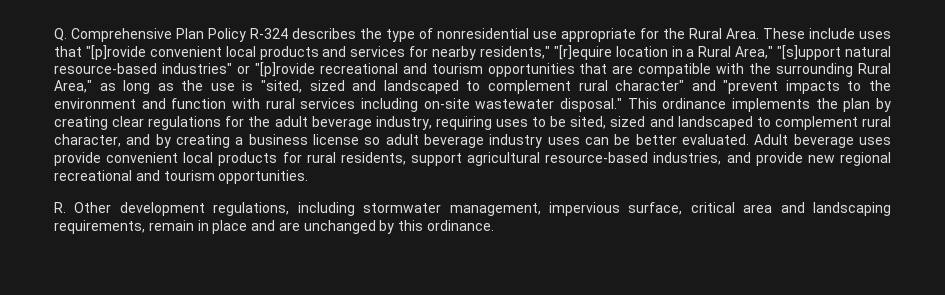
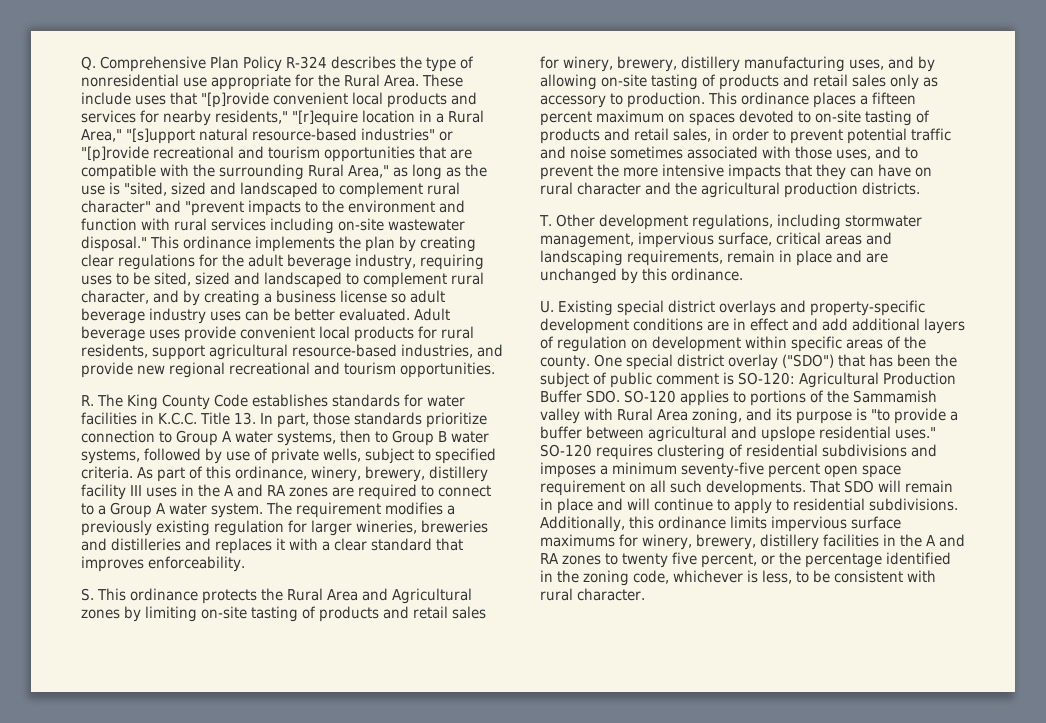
- R. Other development regulations, including stormwater management, impervious surface, critical area and landscaping requirements, remain in place and are unchanged by this ordinance.
+ R. The King County Code establishes standards for water facilities in K.C.C. Title 13. In part, those standards prioritize connection to Group A water systems, then to Group B water systems, followed by use of private wells, subject to specified criteria. As part of this ordinance, winery, brewery, distillery facility III uses in the A and RA zones are required to connect to a Group A water system. The requirement modifies a previously existing regulation for larger wineries, breweries and distilleries and replaces it with a clear standard that improves enforceability.
+ S. This ordinance protects the Rural Area and Agricultural zones by limiting on-site tasting of products and retail sales for winery, brewery, distillery manufacturing uses, and by allowing on-site tasting of products and retail sales only as accessory to production. This ordinance places a fifteen percent maximum on spaces devoted to on-site tasting of products and retail sales, in order to prevent potential traffic and noise sometimes associated with those uses, and to prevent the more intensive impacts that they can have on rural character and the agricultural production districts.
+ T. Other development regulations, including stormwater management, impervious surface, critical areas and landscaping requirements, remain in place and are unchanged by this ordinance.
+ U. Existing special district overlays and property-specific development conditions are in effect and add additional layers of regulation on development within specific areas of the county. One special district overlay ("SDO") that has been the subject of public comment is SO-120: Agricultural Production Buffer SDO. SO-120 applies to portions of the Sammamish valley with Rural Area zoning, and its purpose is "to provide a buffer between agricultural and upslope residential uses." SO-120 requires clustering of residential subdivisions and imposes a minimum seventy-five percent open space requirement on all such developments. That SDO will remain in place and will continue to apply to residential subdivisions. Additionally, this ordinance limits impervious surface maximums for winery, brewery, distillery facilities in the A and RA zones to twenty five percent, or the percentage identified in the zoning code, whichever is less, to be consistent with rural character.

